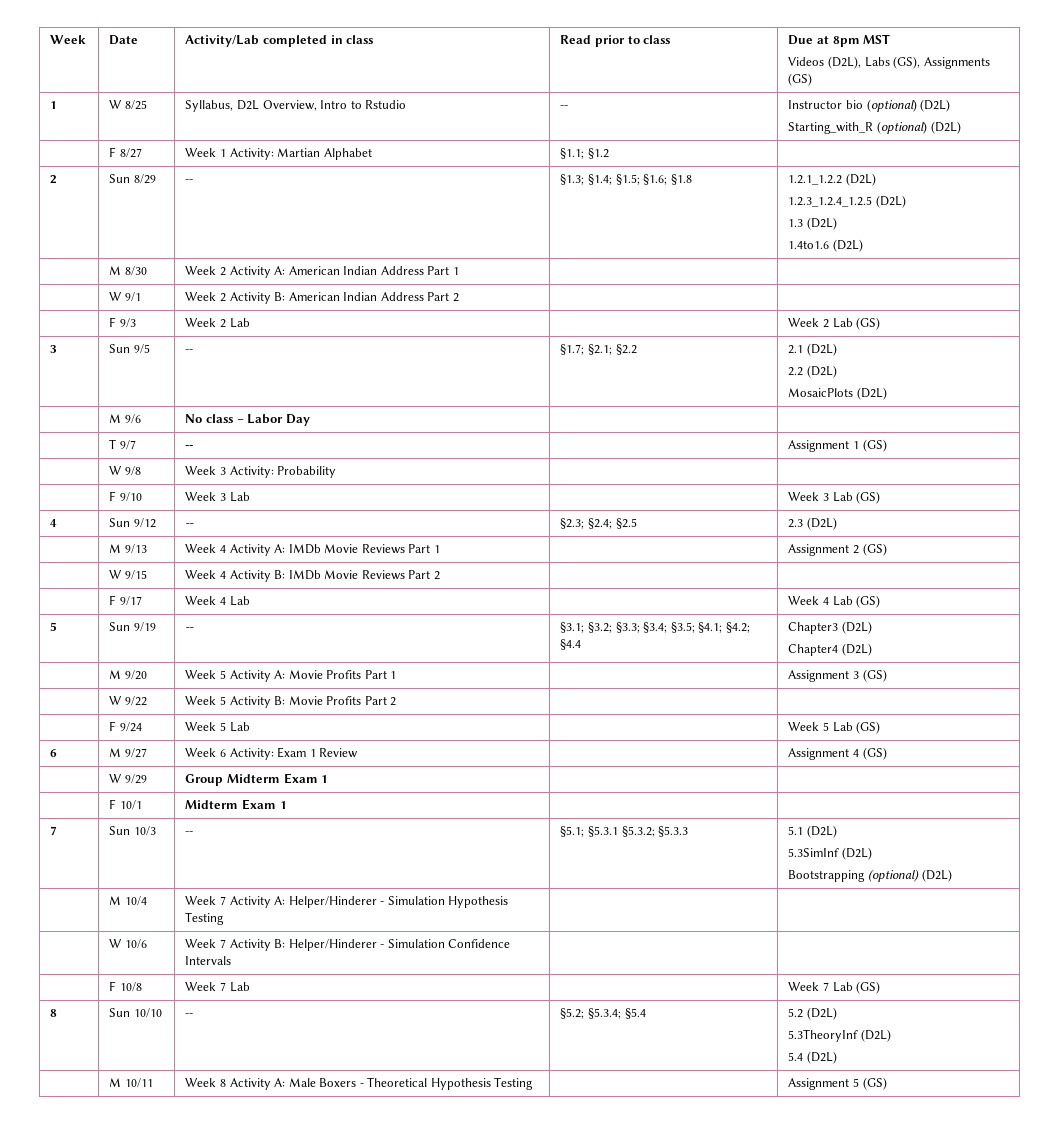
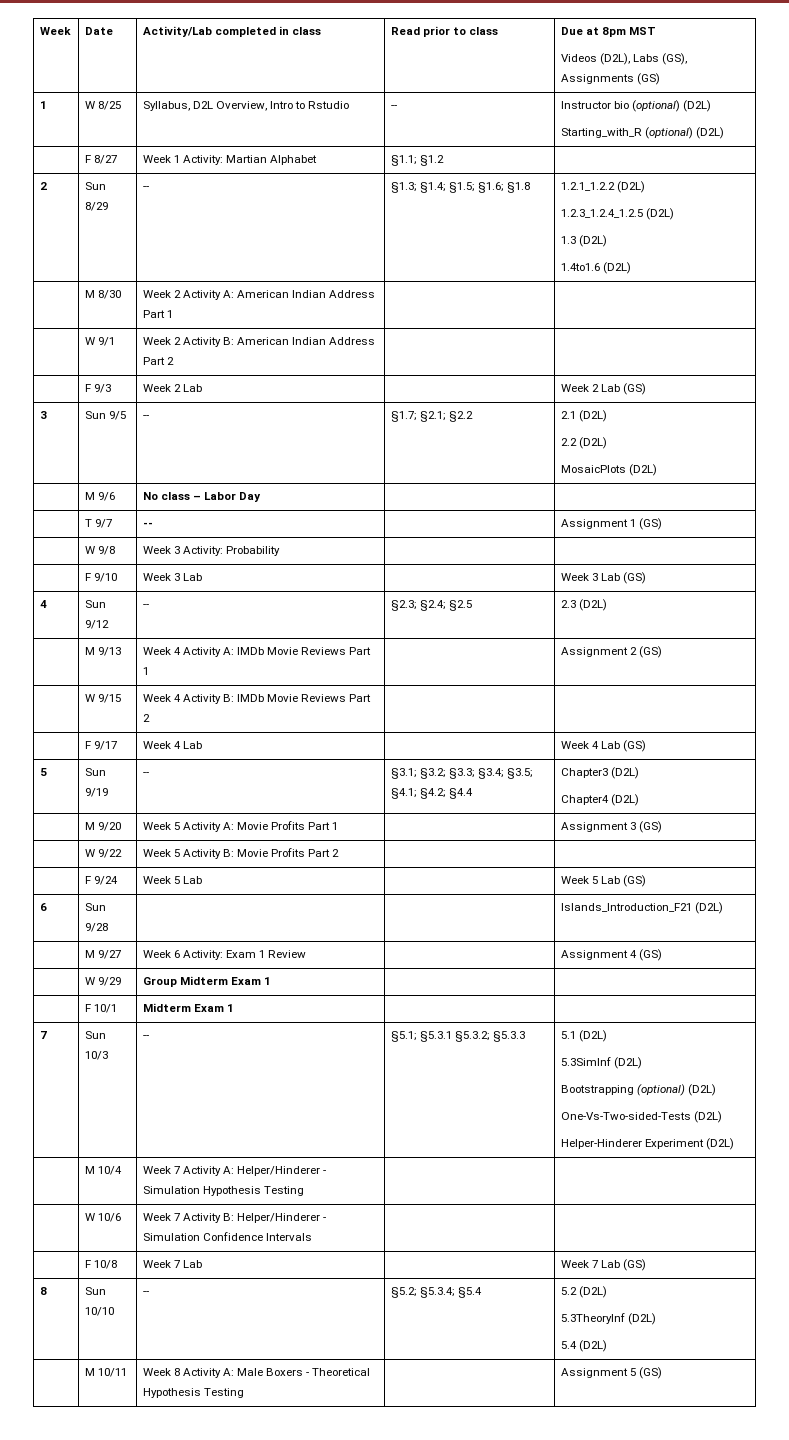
- 6 | M 9/27 | Week 6 Activity: Exam 1 Review | | Assignment 4 (GS)
+ 6 | Sun 9/28 | | | Islands_Introduction_F21 (D2L)
+ | M 9/27 | Week 6 Activity: Exam 1 Review | | Assignment 4 (GS)
  7 | Sun 10/3 | -- | §5.1; §5.3.1 §5.3.2; §5.3.3 | 5.1 (D2L)
  5.3SimInf (D2L)
  Bootstrapping (optional) (D2L)
+ One-Vs-Two-sided-Tests (D2L)
+ Helper-Hinderer Experiment (D2L)

